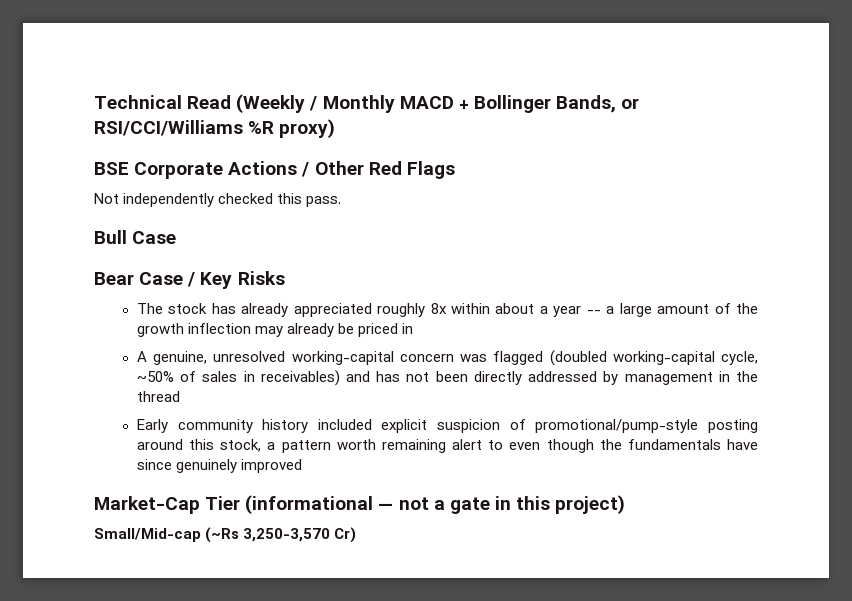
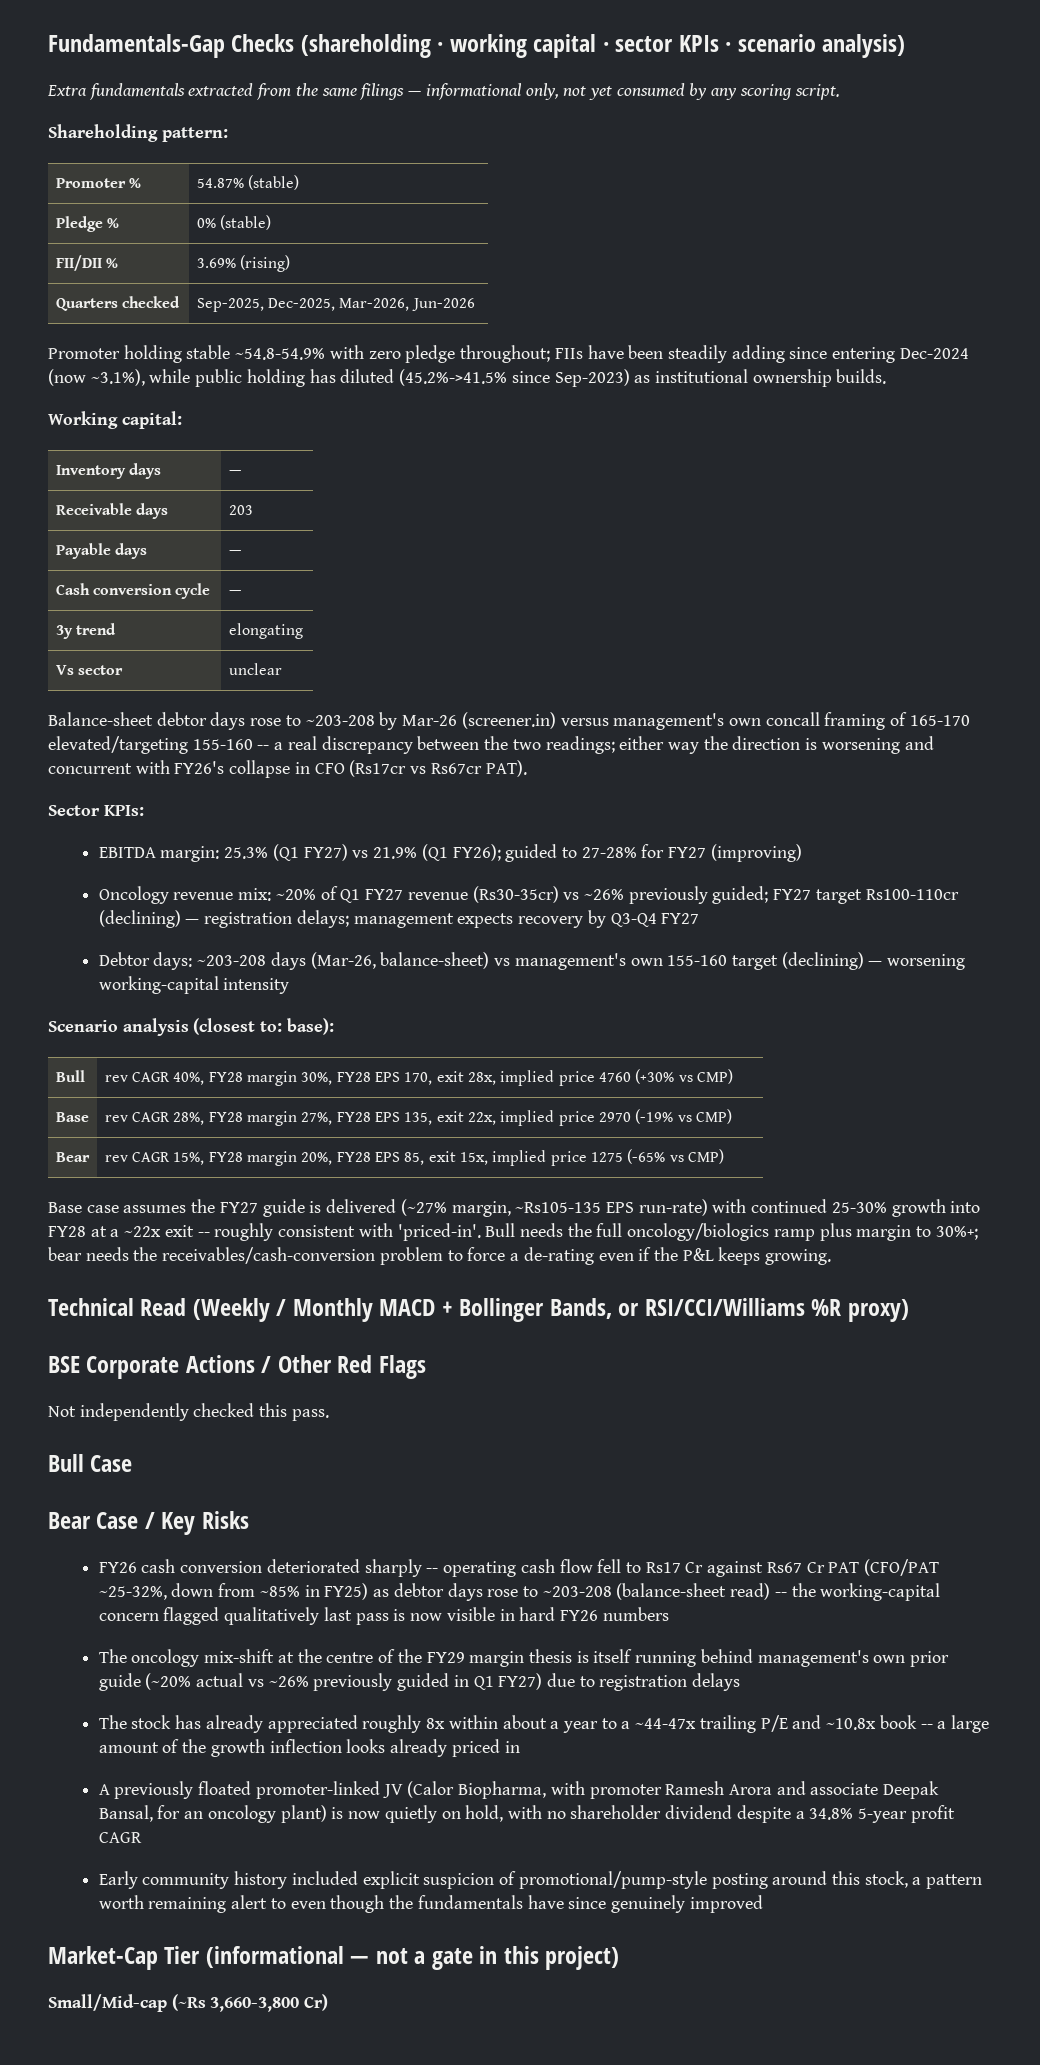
+ Fundamentals-Gap Checks (shareholding · working capital · sector KPIs · scenario analysis)
+ Extra fundamentals extracted from the same filings — informational only, not yet consumed by any scoring script.
+ Shareholding pattern:
+ Promoter % | 54.87% (stable)
+ Pledge % | 0% (stable)
+ FII/DII % | 3.69% (rising)
+ Quarters checked | Sep-2025, Dec-2025, Mar-2026, Jun-2026
+ Promoter holding stable ~54.8-54.9% with zero pledge throughout; FIIs have been steadily adding since entering Dec-2024 (now ~3.1%), while public holding has diluted (45.2%->41.5% since Sep-2023) as institutional ownership builds.
+ Working capital:
+ Inventory days | —
+ Receivable days | 203
+ Payable days | —
+ Cash conversion cycle | —
+ 3y trend | elongating
+ Vs sector | unclear
+ Balance-sheet debtor days rose to ~203-208 by Mar-26 (screener.in) versus management's own concall framing of 165-170 elevated/targeting 155-160 -- a real discrepancy between the two readings; either way the direction is worsening and concurrent with FY26's collapse in CFO (Rs17cr vs Rs67cr PAT).
+ Sector KPIs:
+ EBITDA margin: 25.3% (Q1 FY27) vs 21.9% (Q1 FY26); guided to 27-28% for FY27 (improving)
+ Oncology revenue mix: ~20% of Q1 FY27 revenue (Rs30-35cr) vs ~26% previously guided; FY27 target Rs100-110cr (declining) — registration delays; management expects recovery by Q3-Q4 FY27
+ Debtor days: ~203-208 days (Mar-26, balance-sheet) vs management's own 155-160 target (declining) — worsening working-capital intensity
+ Scenario analysis (closest to: base):
+ Bull | rev CAGR 40%, FY28 margin 30%, FY28 EPS 170, exit 28x, implied price 4760 (+30% vs CMP)
+ Base | rev CAGR 28%, FY28 margin 27%, FY28 EPS 135, exit 22x, implied price 2970 (-19% vs CMP)
+ Bear | rev CAGR 15%, FY28 margin 20%, FY28 EPS 85, exit 15x, implied price 1275 (-65% vs CMP)
+ Base case assumes the FY27 guide is delivered (~27% margin, ~Rs105-135 EPS run-rate) with continued 25-30% growth into FY28 at a ~22x exit -- roughly consistent with 'priced-in'. Bull needs the full oncology/biologics ramp plus margin to 30%+; bear needs the receivables/cash-conversion problem to force a de-rating even if the P&L keeps growing.
+ FY26 cash conversion deteriorated sharply -- operating cash flow fell to Rs17 Cr against Rs67 Cr PAT (CFO/PAT ~25-32%, down from ~85% in FY25) as debtor days rose to ~203-208 (balance-sheet read) -- the working-capital concern flagged qualitatively last pass is now visible in hard FY26 numbers
+ The oncology mix-shift at the centre of the FY29 margin thesis is itself running behind management's own prior guide (~20% actual vs ~26% previously guided in Q1 FY27) due to registration delays
- The stock has already appreciated roughly 8x within about a year -- a large amount of the growth inflection may already be priced in
+ The stock has already appreciated roughly 8x within about a year to a ~44-47x trailing P/E and ~10.8x book -- a large amount of the growth inflection looks already priced in
- A genuine, unresolved working-capital concern was flagged (doubled working-capital cycle, ~50% of sales in receivables) and has not been directly addressed by management in the thread
+ A previously floated promoter-linked JV (Calor Biopharma, with promoter Ramesh Arora and associate Deepak Bansal, for an oncology plant) is now quietly on hold, with no shareholder dividend despite a 34.8% 5-year profit CAGR
- Small/Mid-cap (~Rs 3,250-3,570 Cr)
+ Small/Mid-cap (~Rs 3,660-3,800 Cr)

